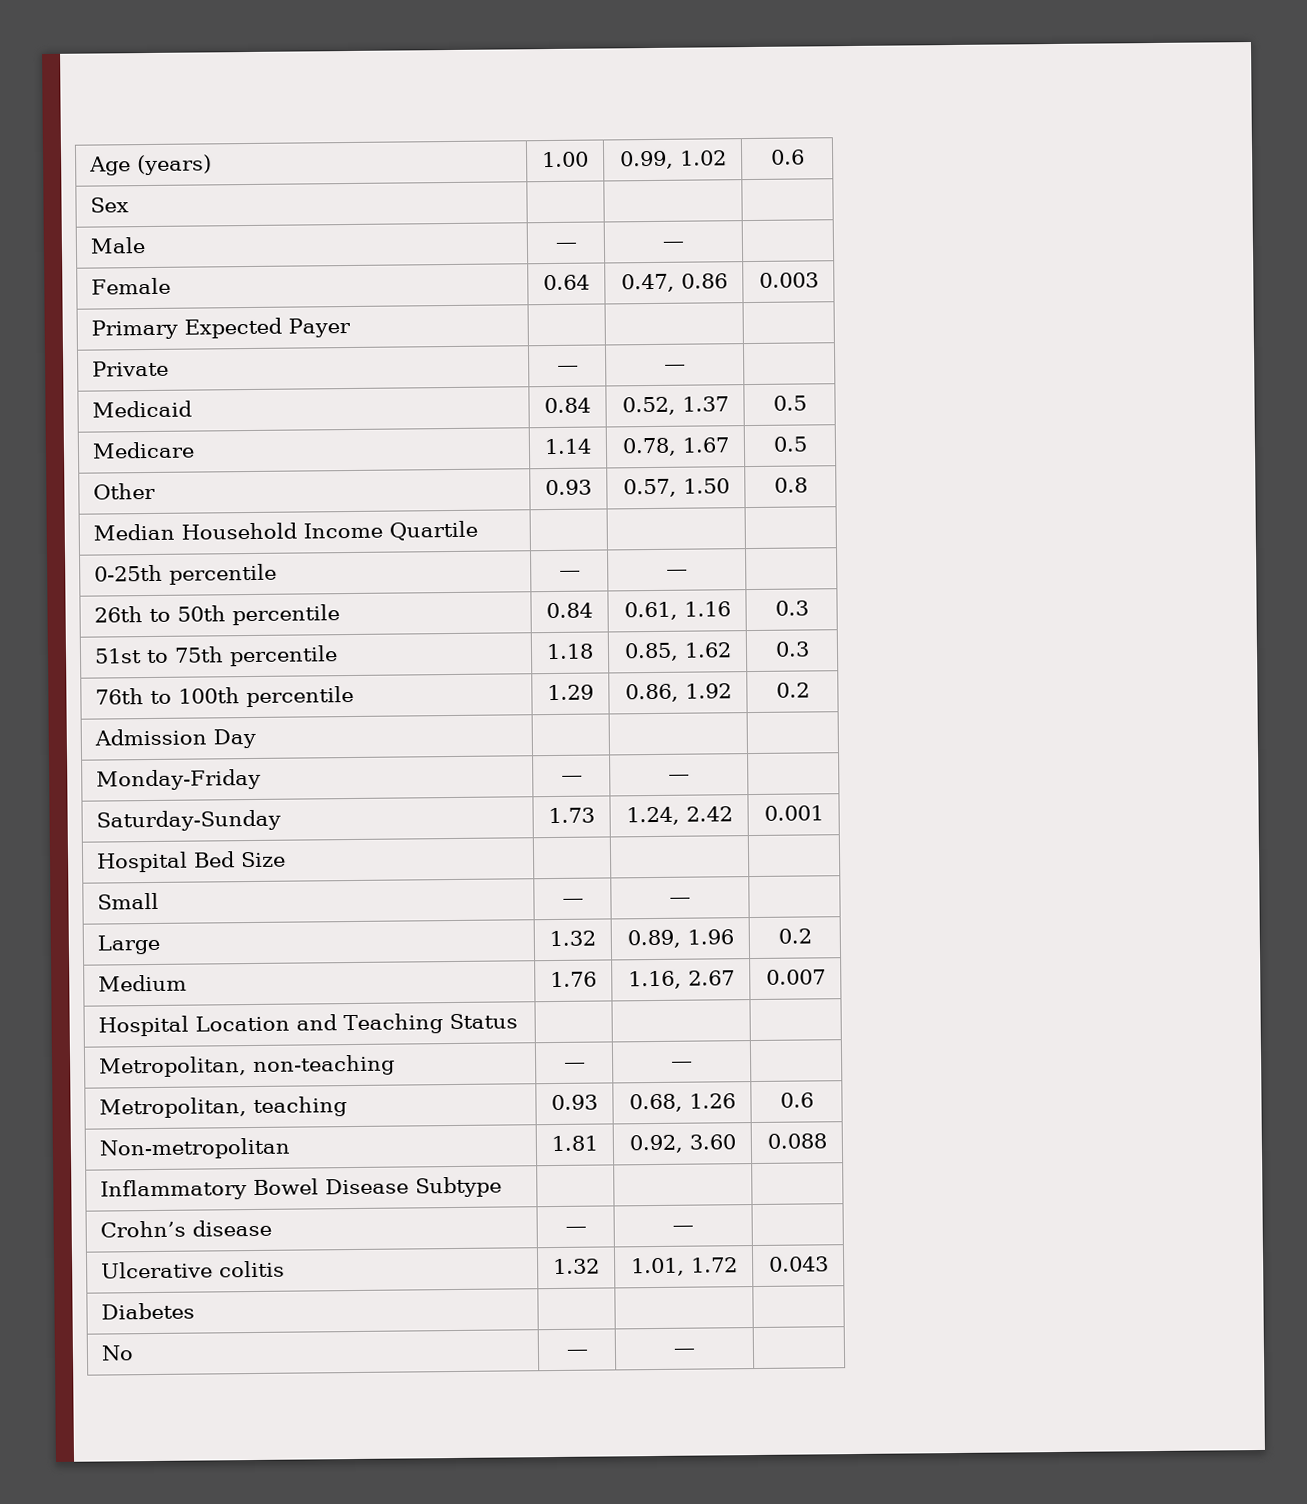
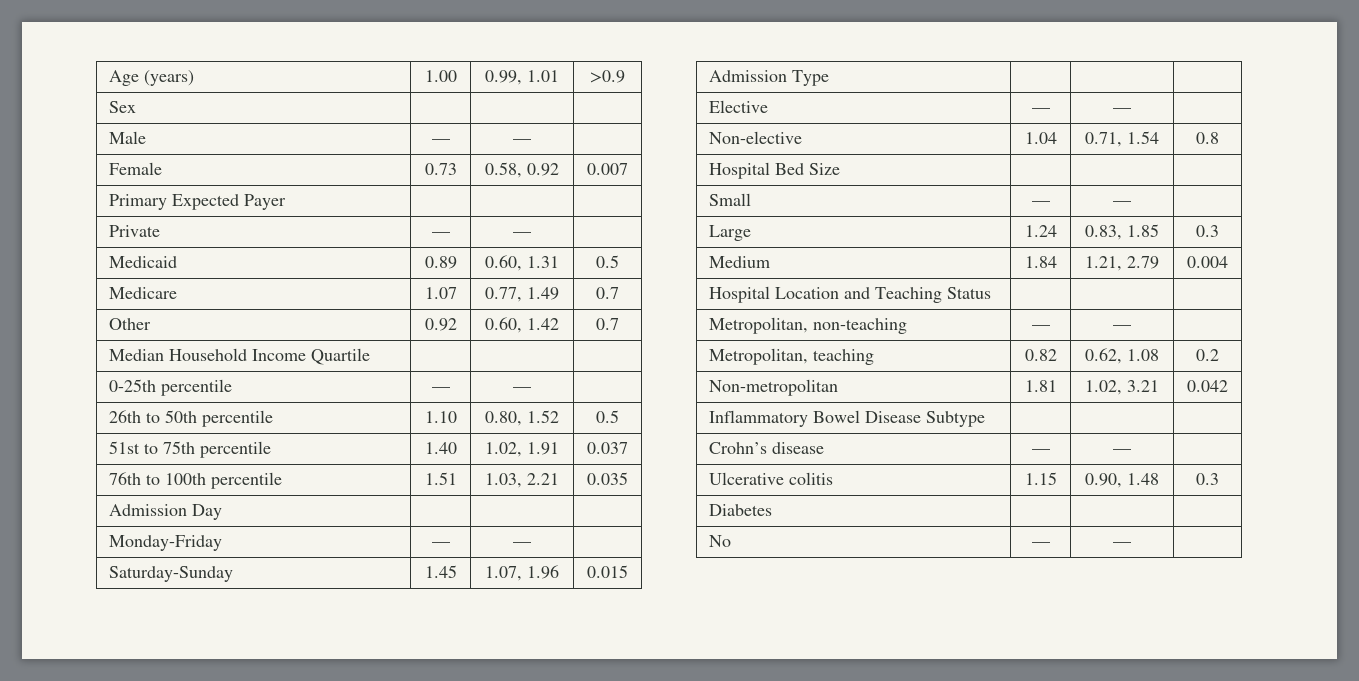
- Age (years) | 1.00 | 0.99, 1.02 | 0.6
+ Age (years) | 1.00 | 0.99, 1.01 | >0.9
- Female | 0.64 | 0.47, 0.86 | 0.003
+ Female | 0.73 | 0.58, 0.92 | 0.007
- Medicaid | 0.84 | 0.52, 1.37 | 0.5
+ Medicaid | 0.89 | 0.60, 1.31 | 0.5
- Medicare | 1.14 | 0.78, 1.67 | 0.5
- Other | 0.93 | 0.57, 1.50 | 0.8
+ Medicare | 1.07 | 0.77, 1.49 | 0.7
+ Other | 0.92 | 0.60, 1.42 | 0.7
- 26th to 50th percentile | 0.84 | 0.61, 1.16 | 0.3
+ 26th to 50th percentile | 1.10 | 0.80, 1.52 | 0.5
- 51st to 75th percentile | 1.18 | 0.85, 1.62 | 0.3
+ 51st to 75th percentile | 1.40 | 1.02, 1.91 | 0.037
- 76th to 100th percentile | 1.29 | 0.86, 1.92 | 0.2
+ 76th to 100th percentile | 1.51 | 1.03, 2.21 | 0.035
- Saturday-Sunday | 1.73 | 1.24, 2.42 | 0.001
+ Saturday-Sunday | 1.45 | 1.07, 1.96 | 0.015
+ Admission Type | | |
+ Elective | — | — |
+ Non-elective | 1.04 | 0.71, 1.54 | 0.8
- Large | 1.32 | 0.89, 1.96 | 0.2
- Medium | 1.76 | 1.16, 2.67 | 0.007
+ Large | 1.24 | 0.83, 1.85 | 0.3
+ Medium | 1.84 | 1.21, 2.79 | 0.004
- Metropolitan, teaching | 0.93 | 0.68, 1.26 | 0.6
+ Metropolitan, teaching | 0.82 | 0.62, 1.08 | 0.2
- Non-metropolitan | 1.81 | 0.92, 3.60 | 0.088
+ Non-metropolitan | 1.81 | 1.02, 3.21 | 0.042
- Ulcerative colitis | 1.32 | 1.01, 1.72 | 0.043
+ Ulcerative colitis | 1.15 | 0.90, 1.48 | 0.3

